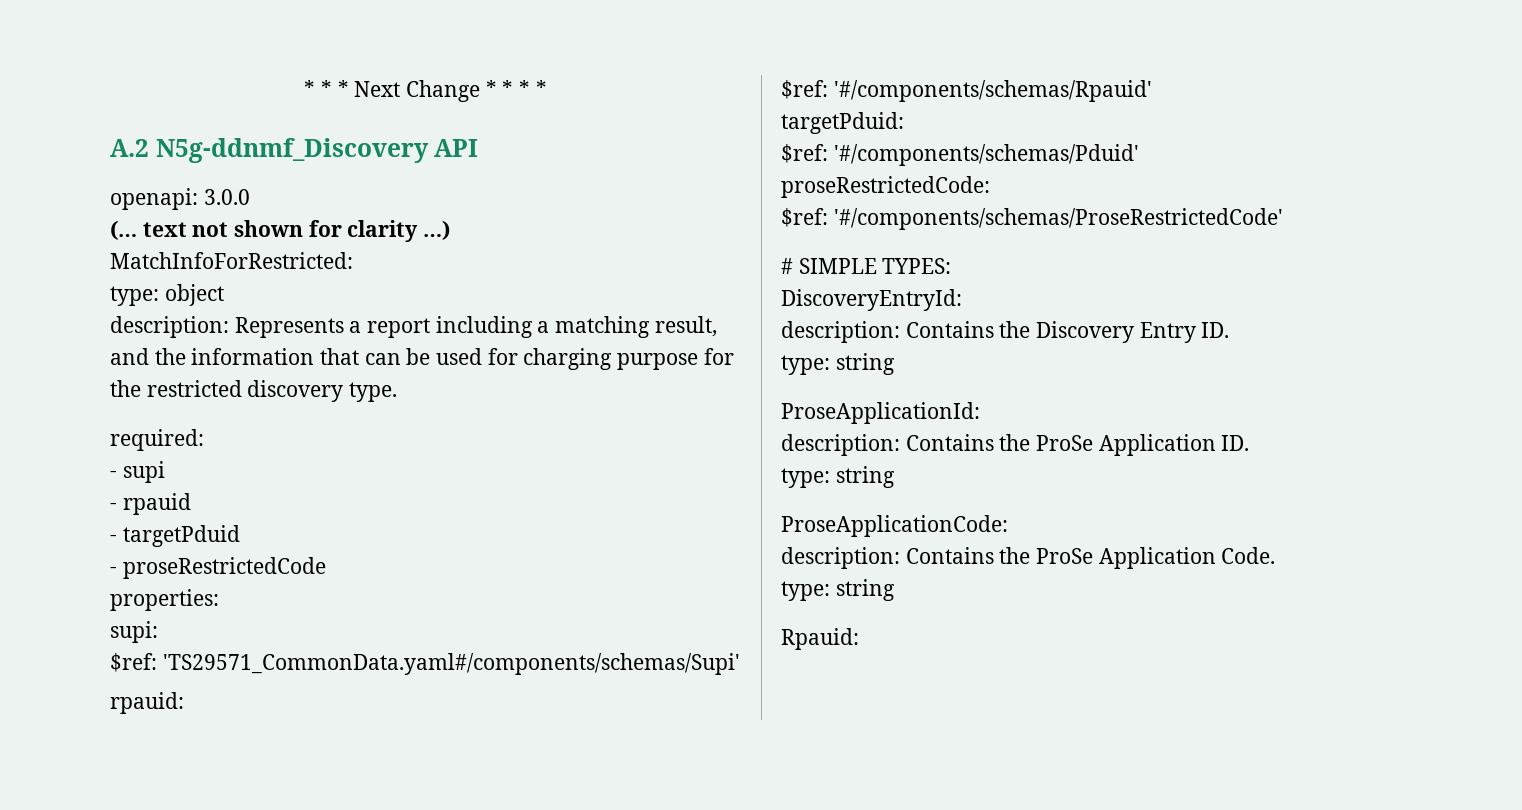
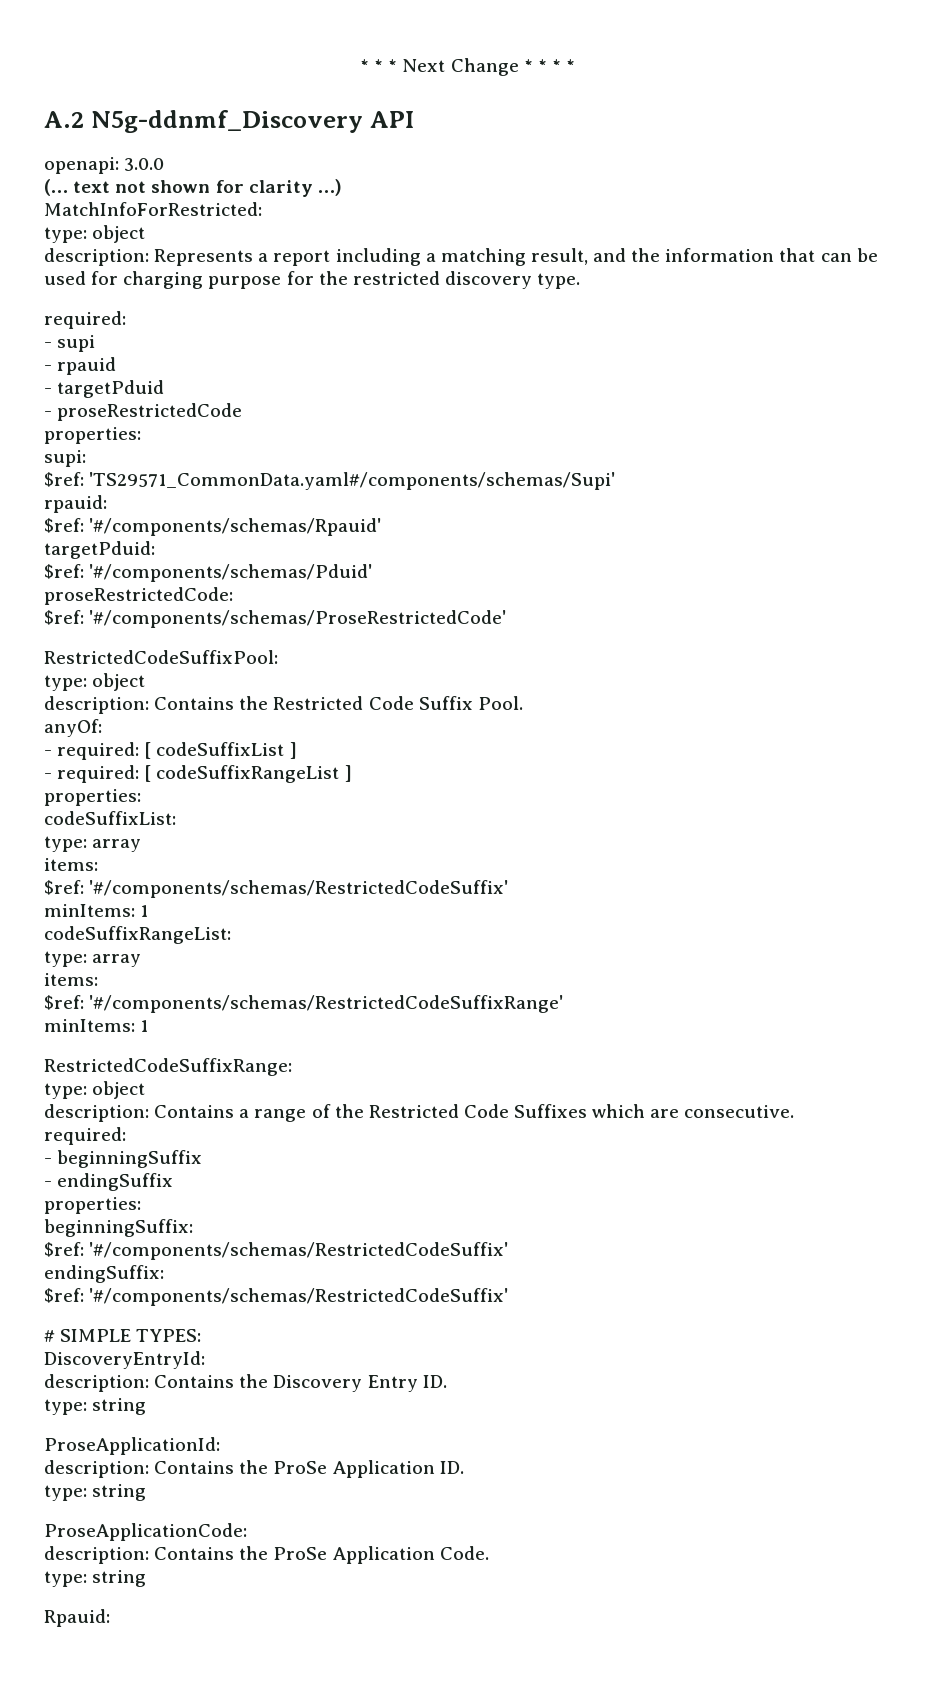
+ RestrictedCodeSuffixPool:
+ type: object
+ description: Contains the Restricted Code Suffix Pool.
+ anyOf:
+ - required: [ codeSuffixList ]
+ - required: [ codeSuffixRangeList ]
+ properties:
+ codeSuffixList:
+ type: array
+ items:
+ $ref: '#/components/schemas/RestrictedCodeSuffix'
+ minItems: 1
+ codeSuffixRangeList:
+ type: array
+ items:
+ $ref: '#/components/schemas/RestrictedCodeSuffixRange'
+ minItems: 1
+ RestrictedCodeSuffixRange:
+ type: object
+ description: Contains a range of the Restricted Code Suffixes which are consecutive.
+ required:
+ - beginningSuffix
+ - endingSuffix
+ properties:
+ beginningSuffix:
+ $ref: '#/components/schemas/RestrictedCodeSuffix'
+ endingSuffix:
+ $ref: '#/components/schemas/RestrictedCodeSuffix'

